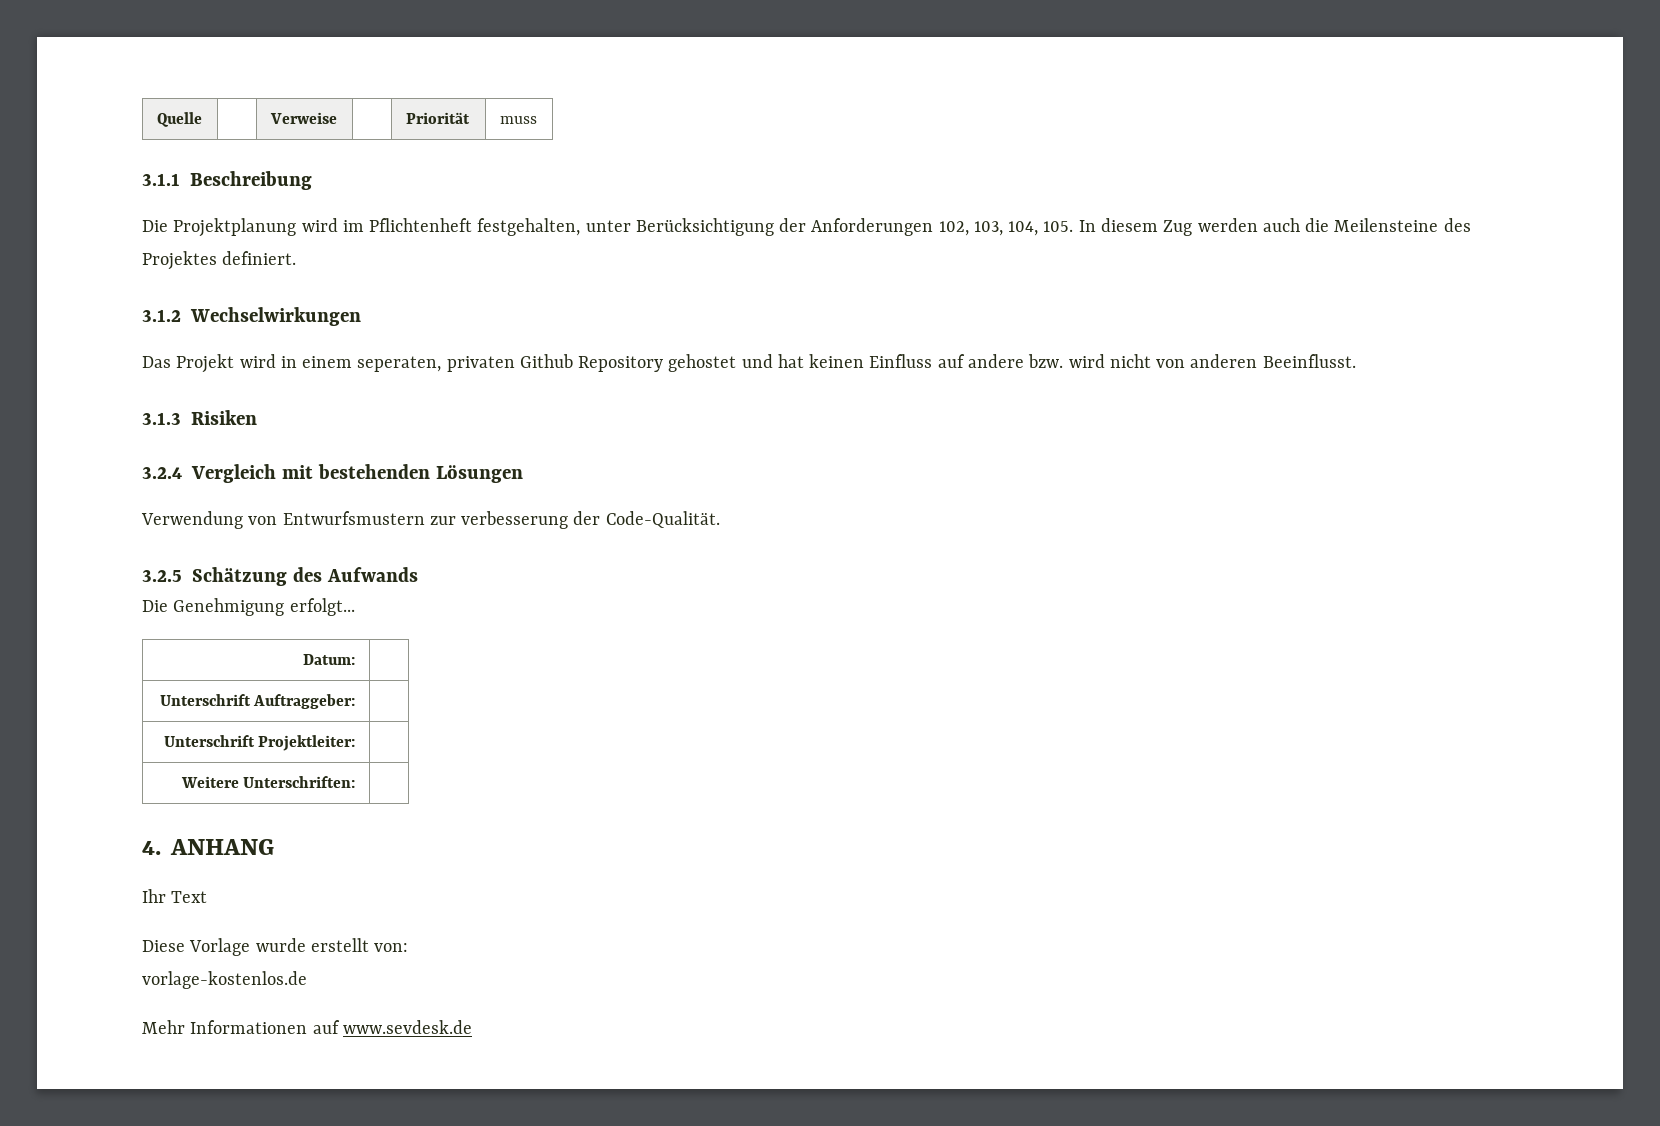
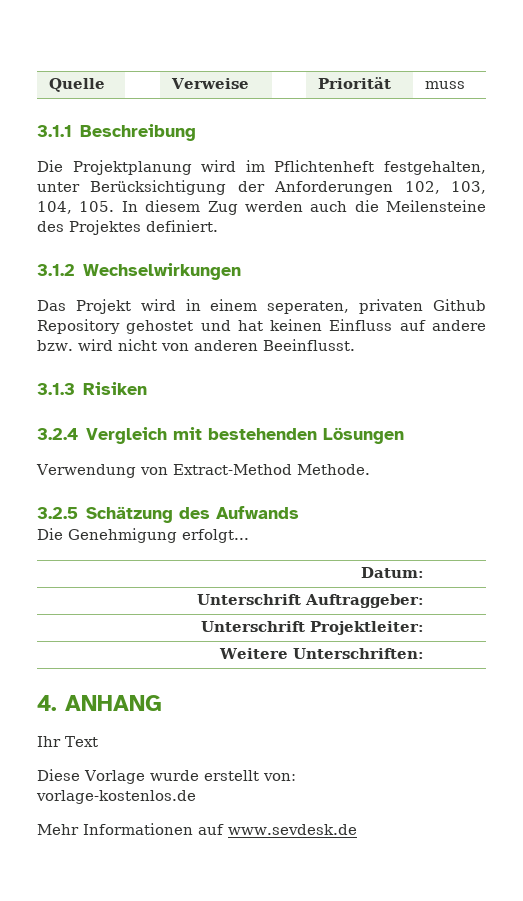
- Verwendung von Entwurfsmustern zur verbesserung der Code-Qualität.
+ Verwendung von Extract-Method Methode.

